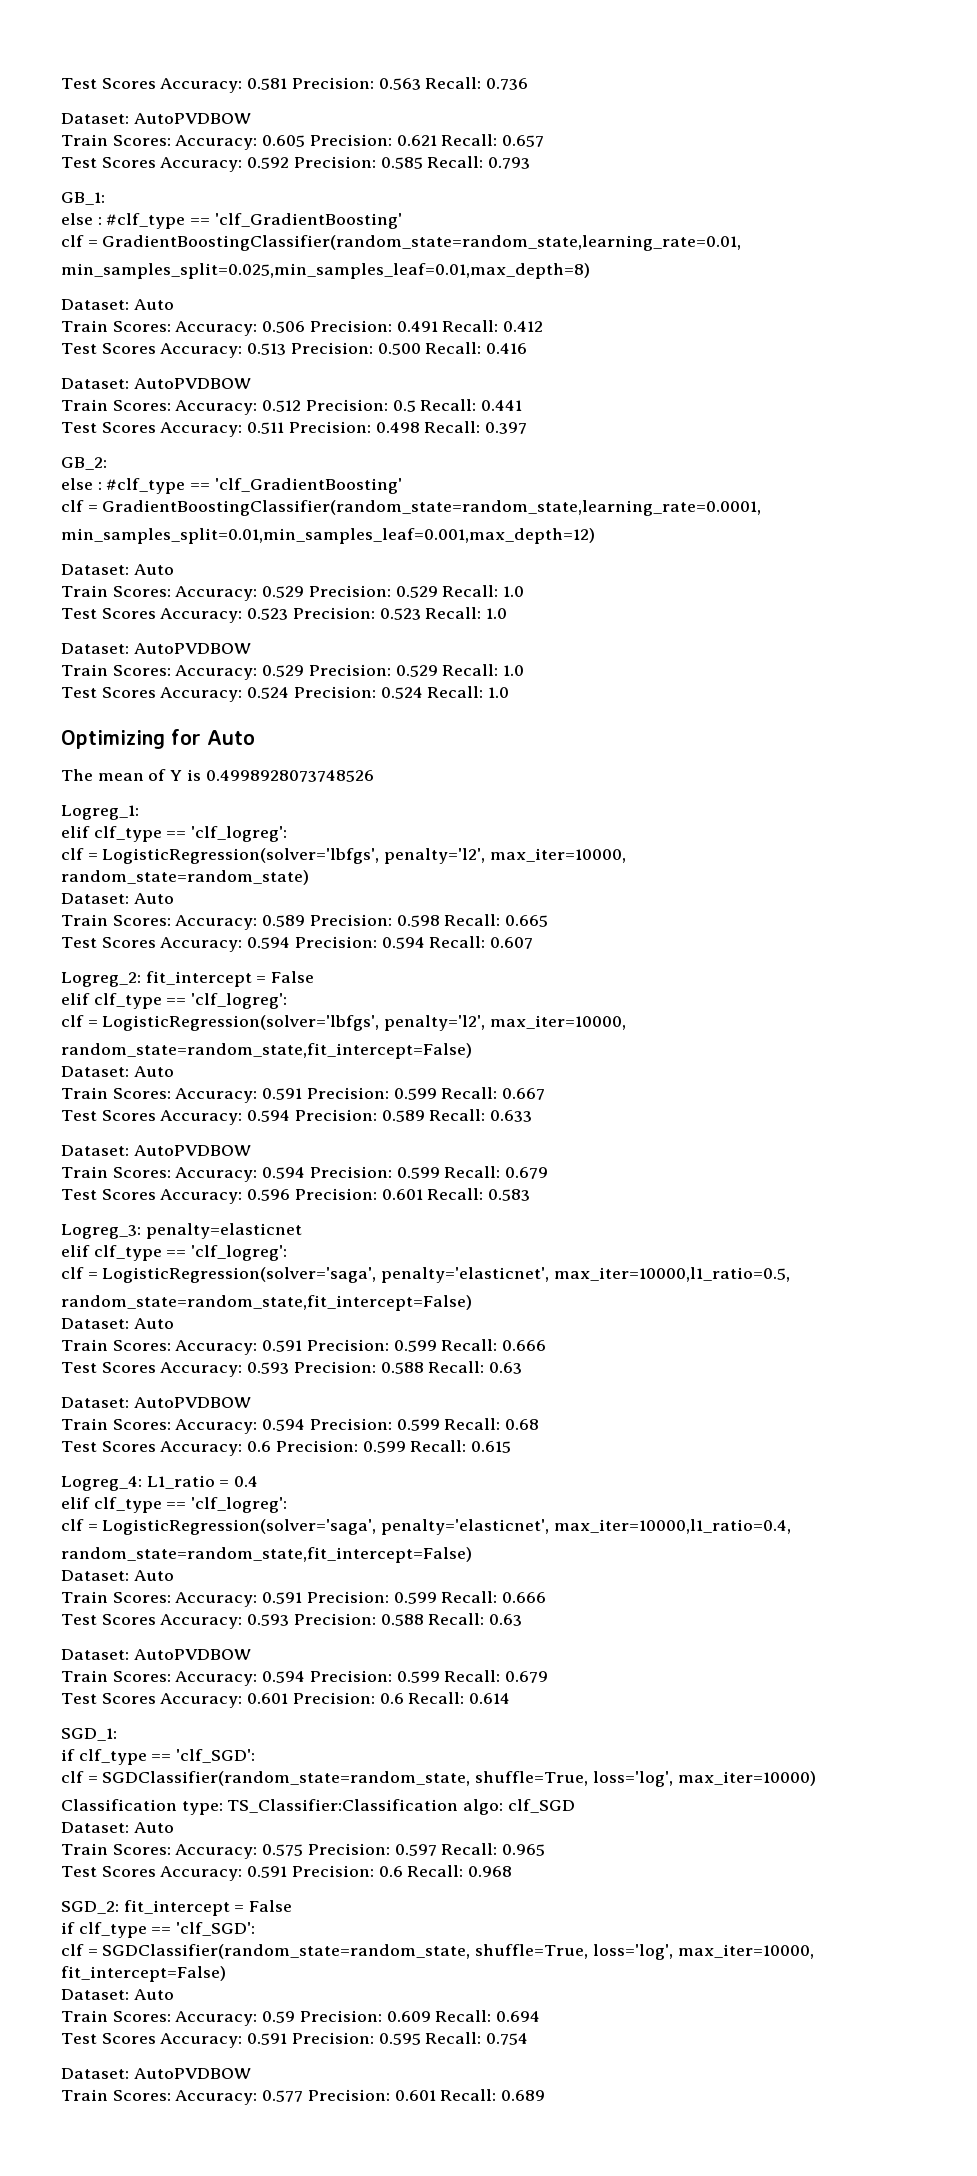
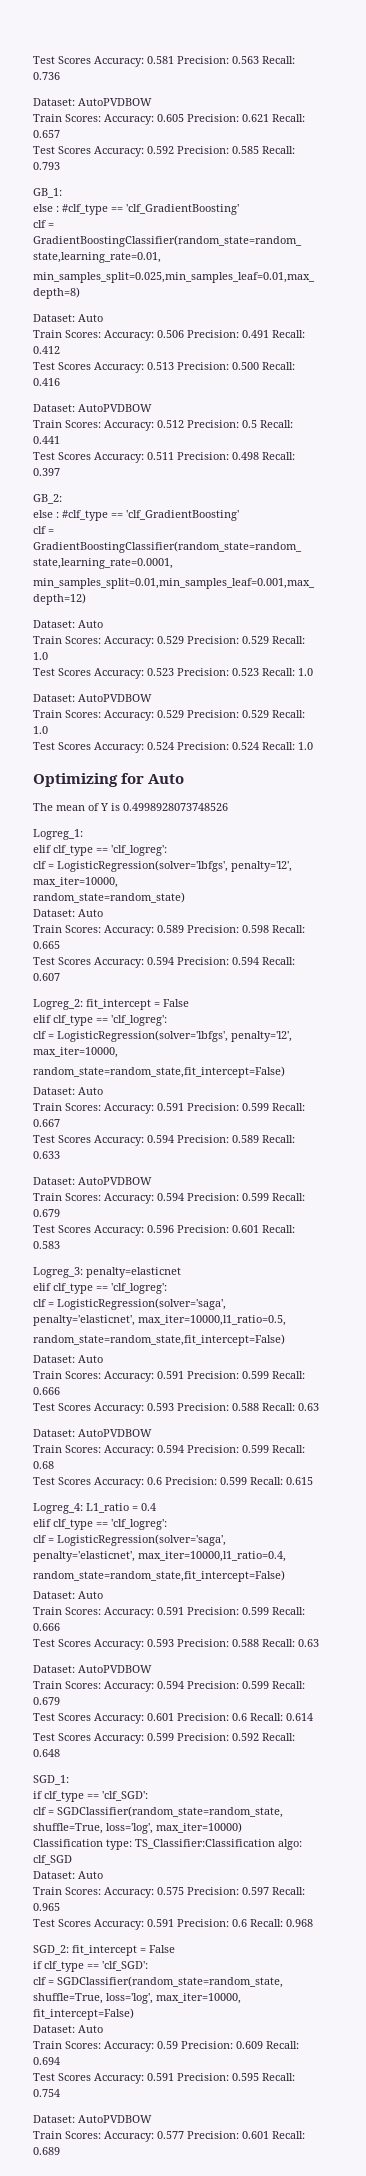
+ Test Scores Accuracy: 0.599 Precision: 0.592 Recall: 0.648

